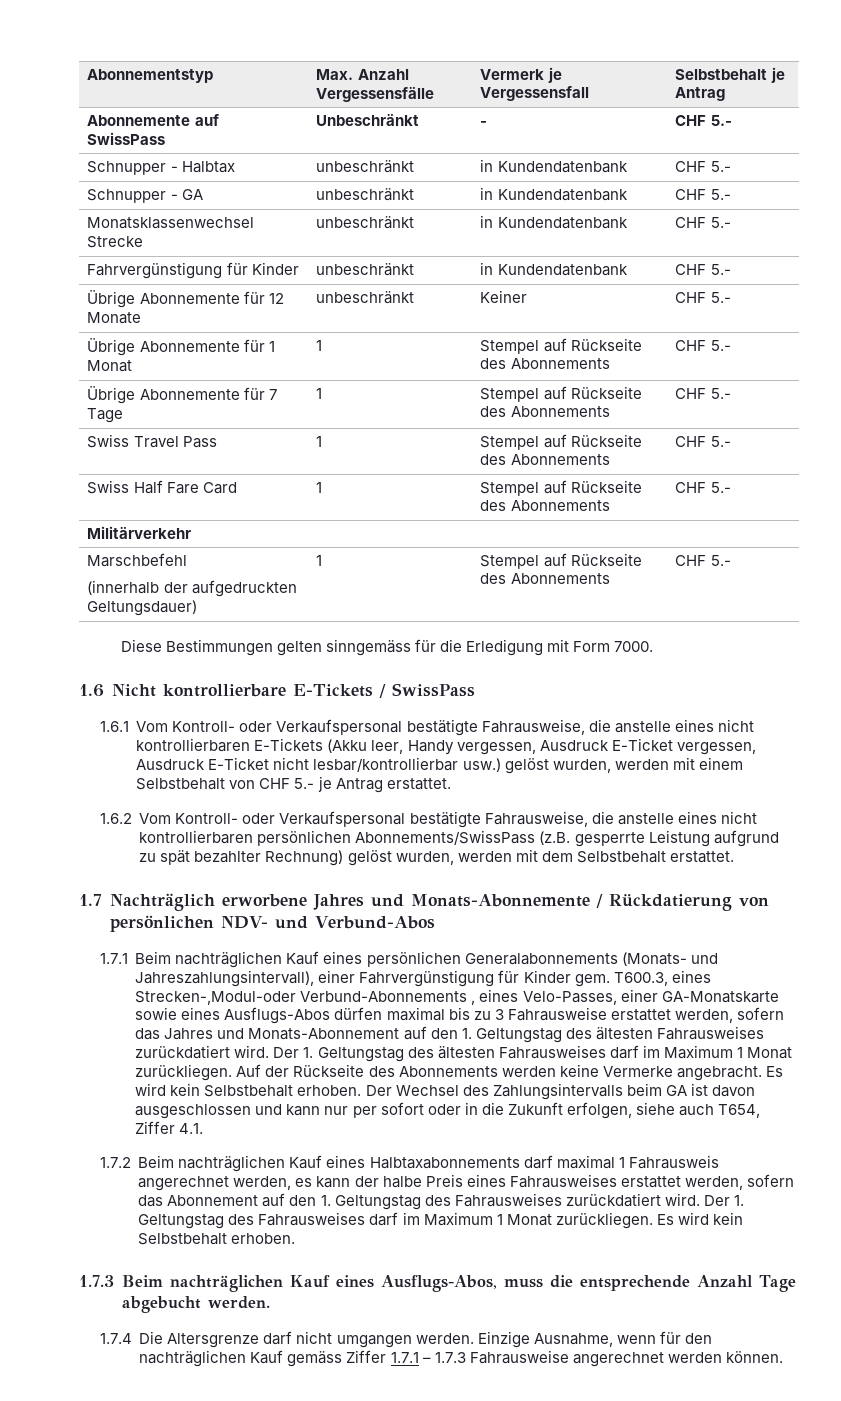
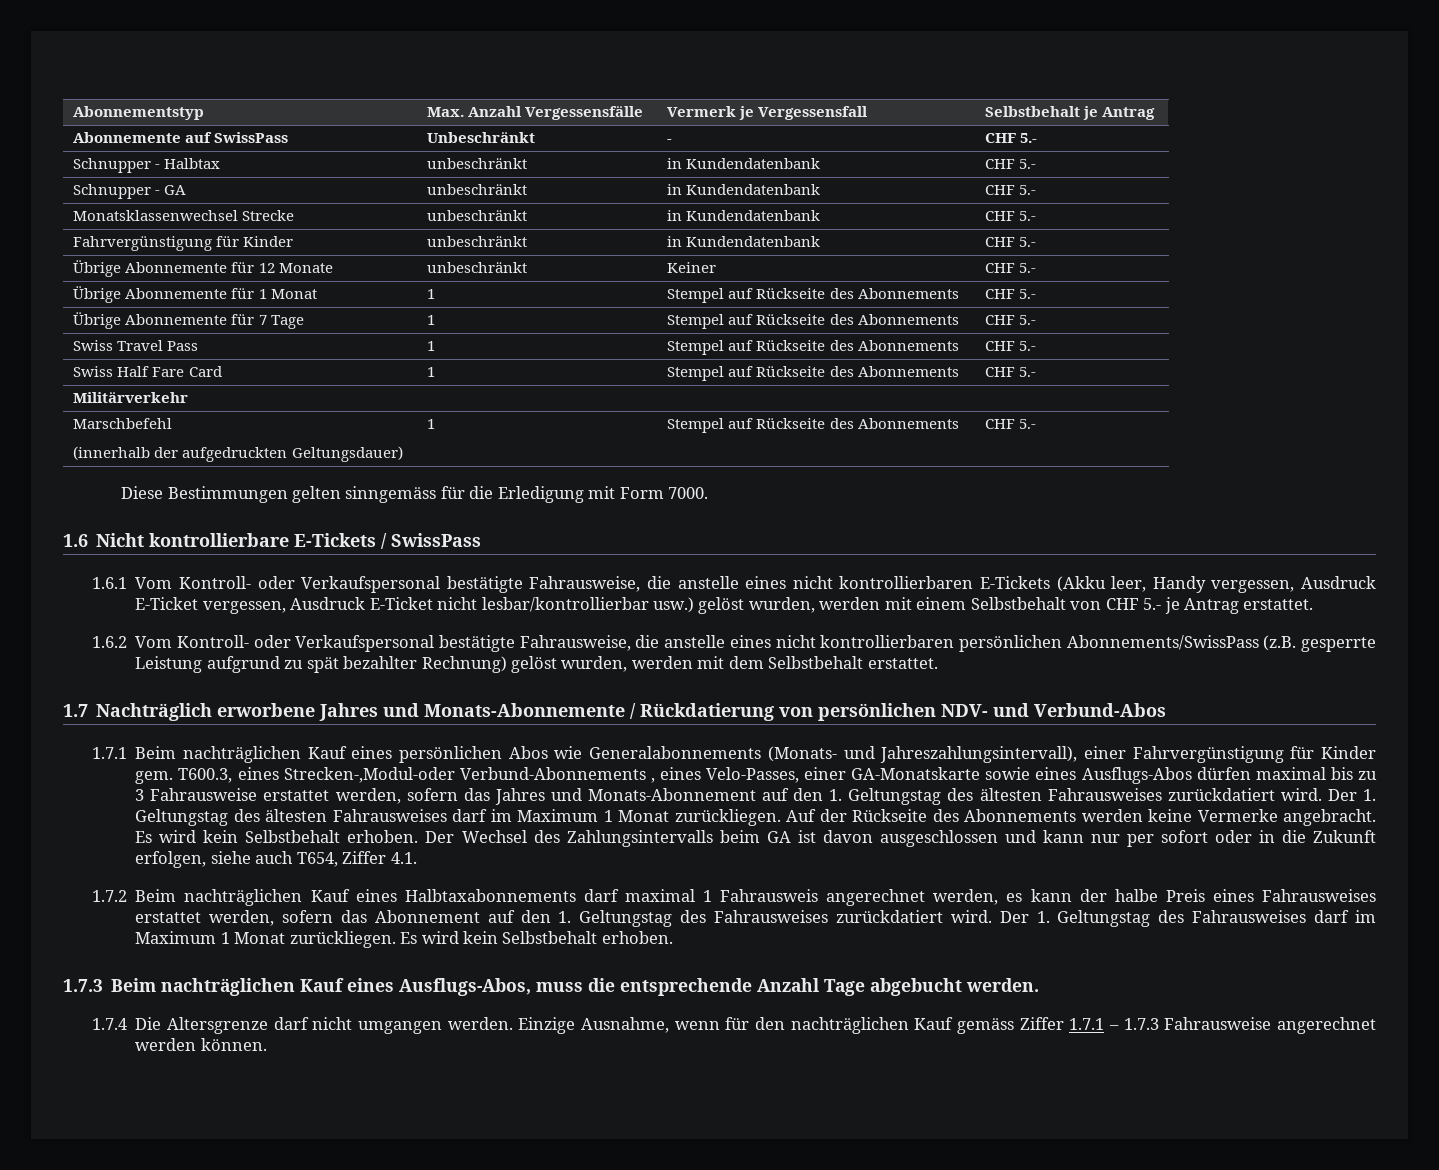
- 1.7.1 Beim nachträglichen Kauf eines persönlichen Generalabonnements (Monats- und Jahreszahlungsintervall), einer Fahrvergünstigung für Kinder gem.
+ 1.7.1 Beim nachträglichen Kauf eines persönlichen Abos wie Generalabonnements (Monats- und Jahreszahlungsintervall), einer Fahrvergünstigung für Kinder gem.

